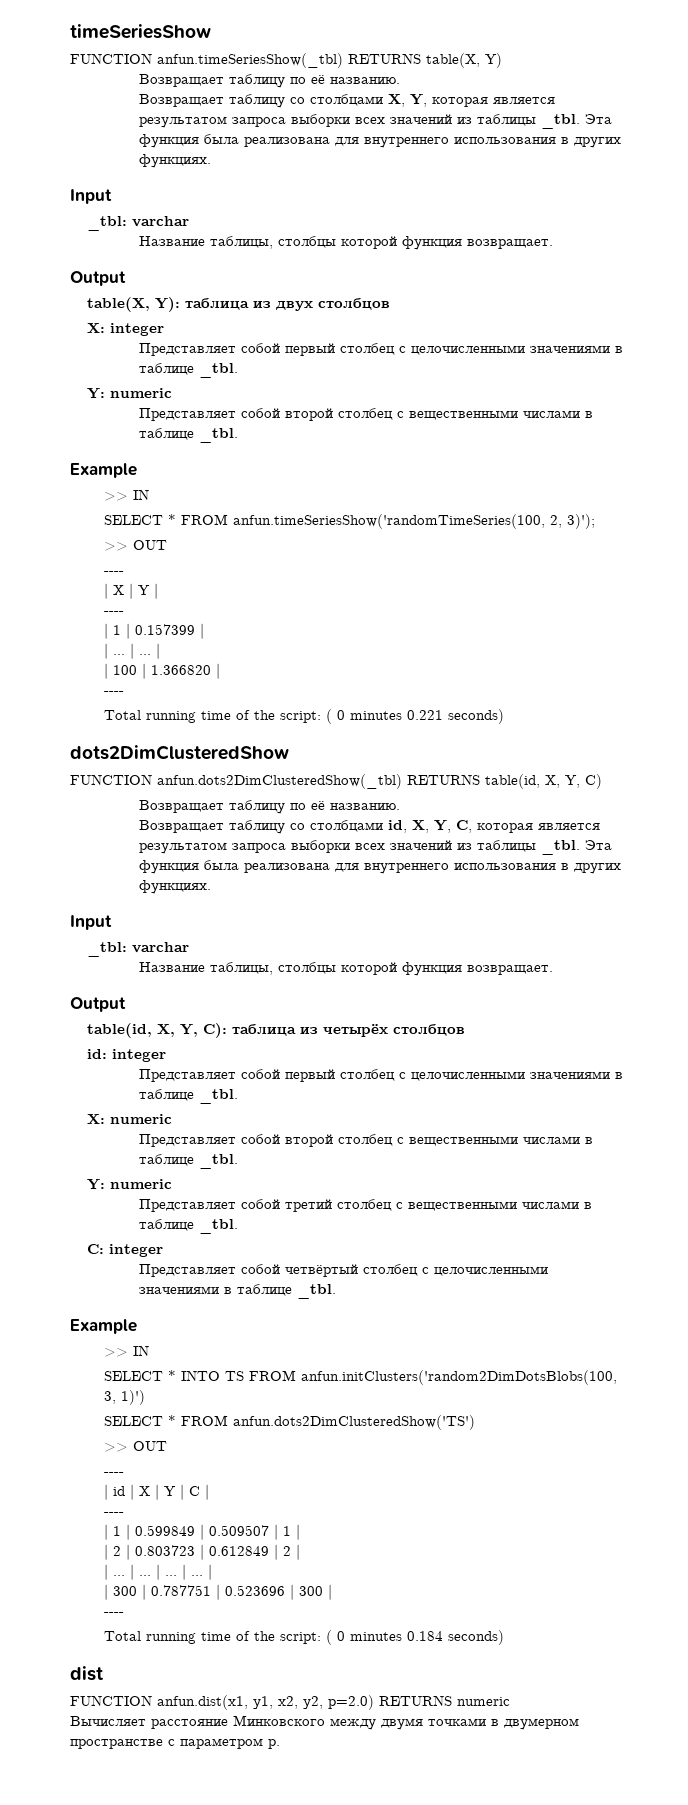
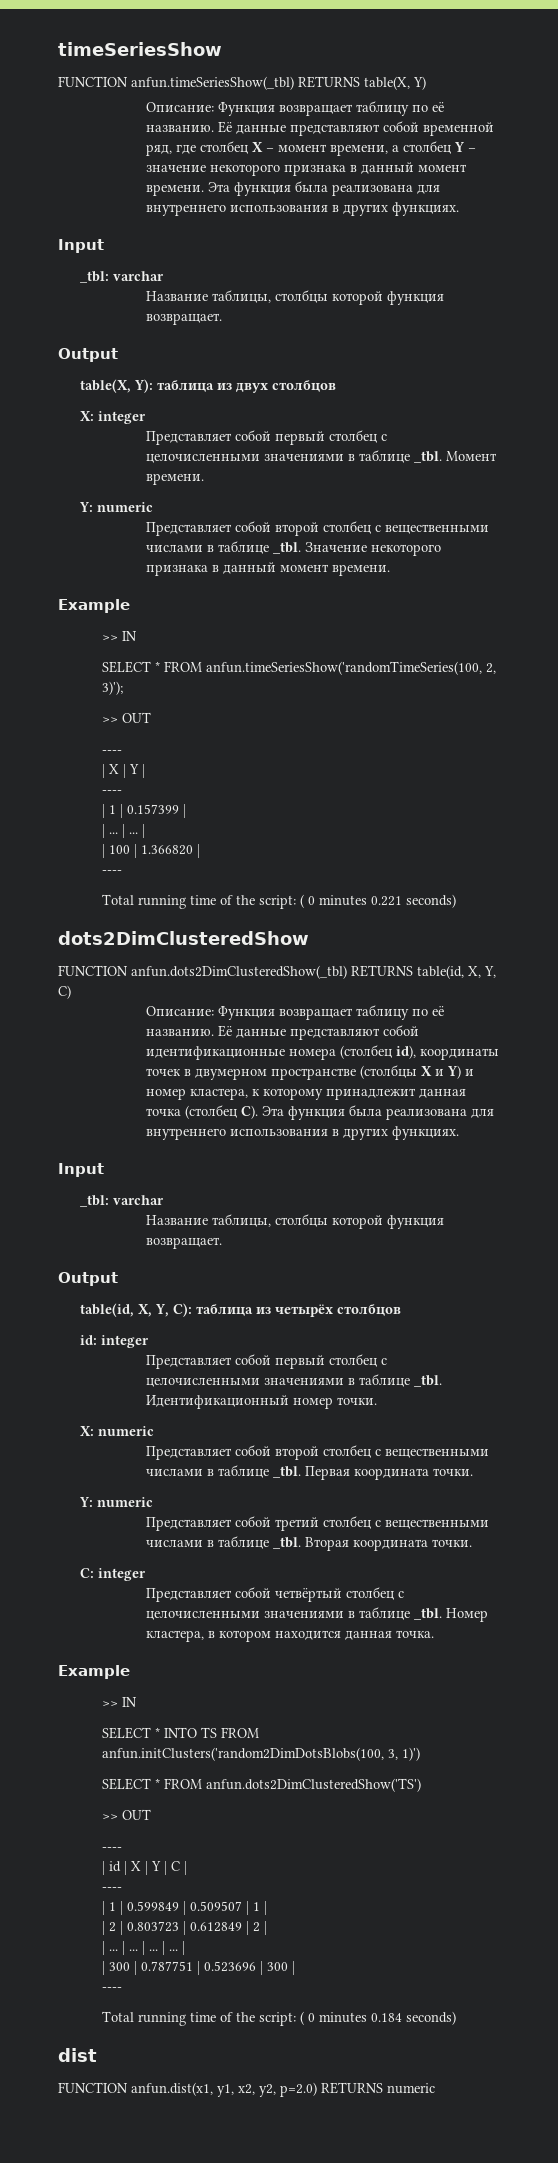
  FUNCTION anfun.timeSeriesShow(_tbl) RETURNS table(X, Y)
- Возвращает таблицу по её названию.
- Возвращает таблицу со столбцами X, Y, которая является результатом запроса выборки всех значений из таблицы _tbl.
+ Описание: Функция возвращает таблицу по её названию. Её данные представляют собой временной ряд, где столбец X – момент времени, а столбец Y – значение некоторого признака в данный момент времени.
+ Момент времени.
+ Значение некоторого признака в данный момент времени.
  FUNCTION anfun.dots2DimClusteredShow(_tbl) RETURNS table(id, X, Y, C)
- Возвращает таблицу по её названию.
- Возвращает таблицу со столбцами id, X, Y, C, которая является результатом запроса выборки всех значений из таблицы _tbl. Эта функция была реализована для внутреннего использования в других функциях.
+ Описание: Функция возвращает таблицу по её названию. Её данные представляют собой идентификационные номера (столбец id), координаты точек в двумерном пространстве (столбцы X и Y) и номер кластера, к которому принадлежит данная точка (столбец C). Эта функция была реализована для внутреннего использования в других функциях.
+ Идентификационный номер точки.
+ Первая координата точки.
+ Вторая координата точки.
+ Номер кластера, в котором находится данная точка.
- Вычисляет расстояние Минковского между двумя точками в двумерном пространстве с параметром p.

